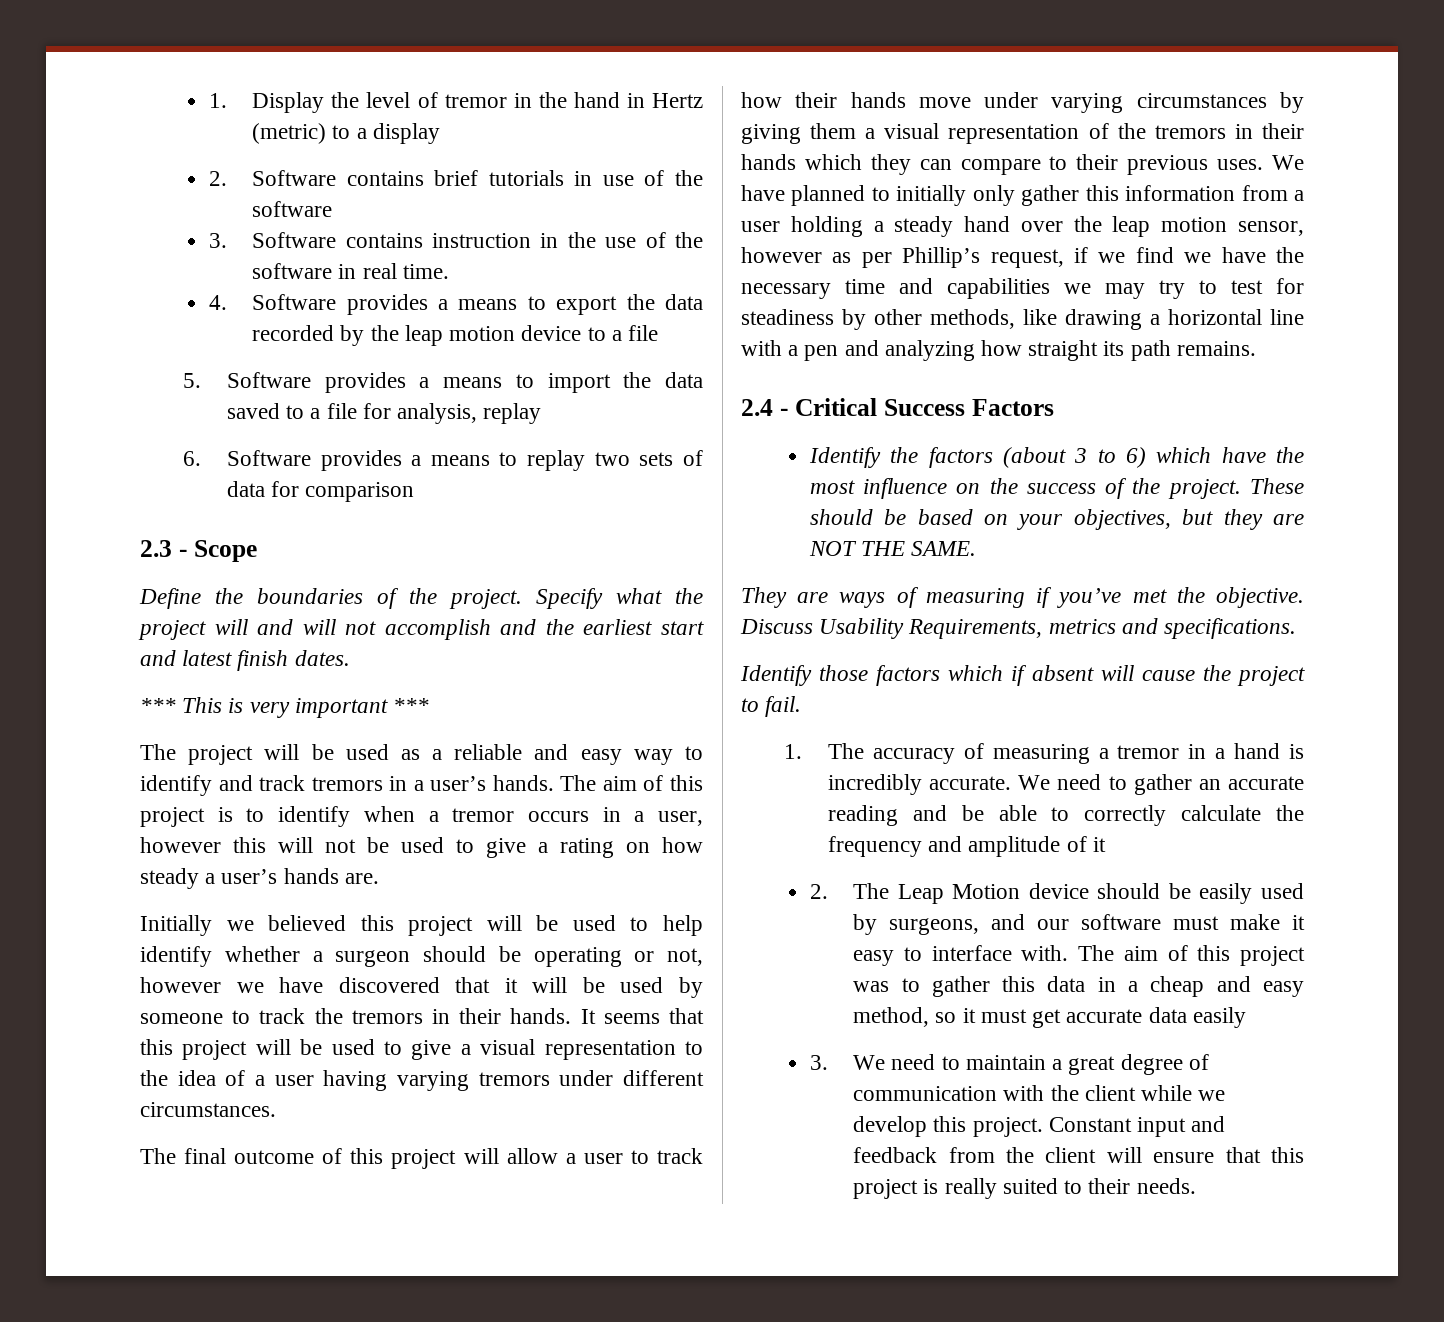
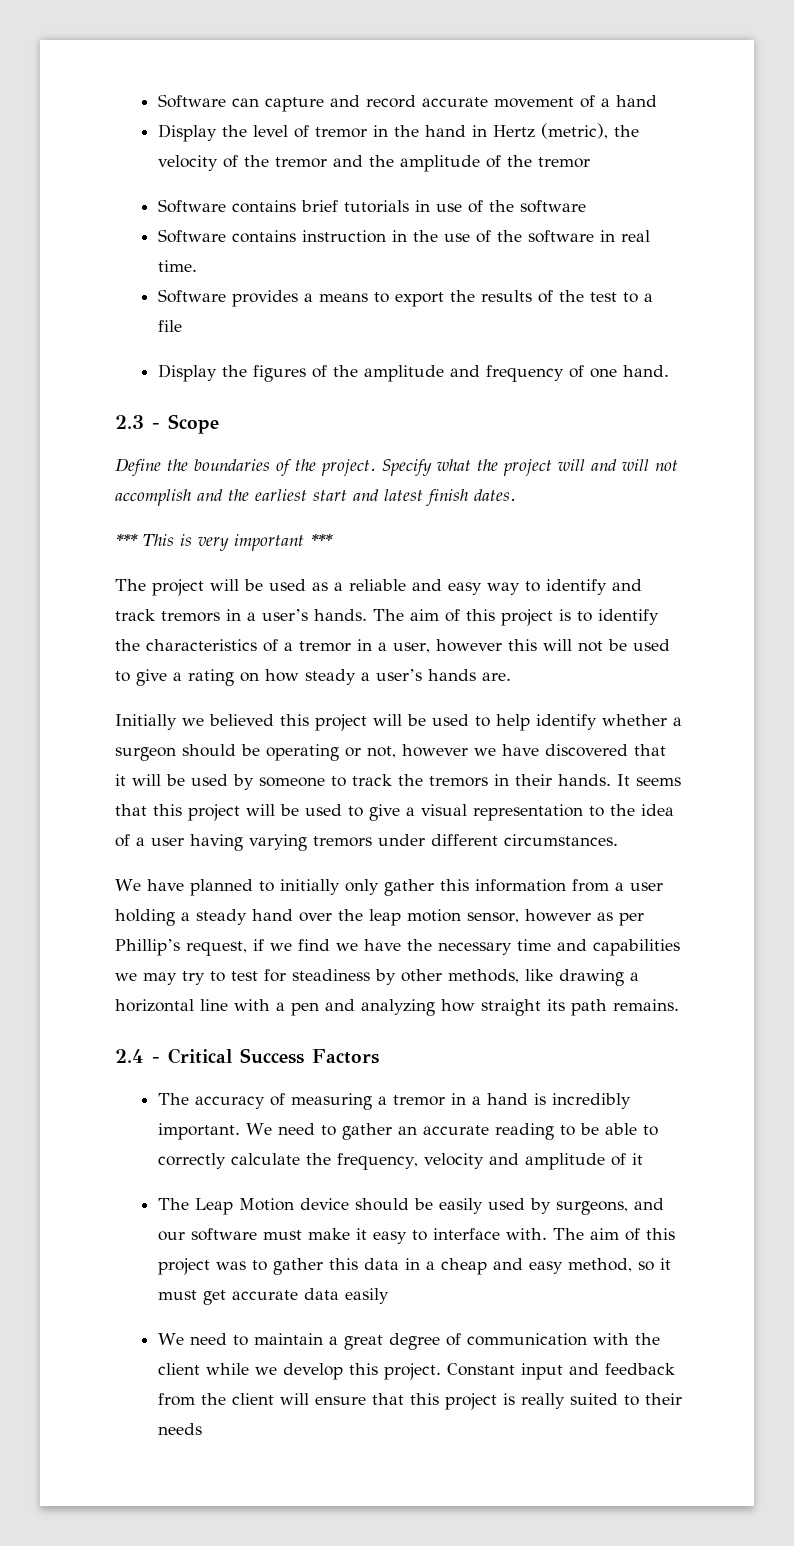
- 1. Display the level of tremor in the hand in Hertz (metric) to a display
- 2. Software contains brief tutorials in use of the software
+ Software can capture and record accurate movement of a hand
+ Display the level of tremor in the hand in Hertz (metric), the velocity of the tremor and the amplitude of the tremor
+ Software contains brief tutorials in use of the software
- 3. Software contains instruction in the use of the software in real time.
+ Software contains instruction in the use of the software in real time.
- 4. Software provides a means to export the data recorded by the leap motion device to a file
- 5. Software provides a means to import the data saved to a file for analysis, replay
- 6. Software provides a means to replay two sets of data for comparison
+ Software provides a means to export the results of the test to a file
+ Display the figures of the amplitude and frequency of one hand.
- The aim of this project is to identify when a tremor occurs in a user, however this will not be used to give a rating on how steady a user’s hands are.
+ The aim of this project is to identify the characteristics of a tremor in a user, however this will not be used to give a rating on how steady a user’s hands are.
- The final outcome of this project will allow a user to track how their hands move under varying circumstances by giving them a visual representation of the tremors in their hands which they can compare to their previous uses.
- Identify the factors (about 3 to 6) which have the most influence on the success of the project. These should be based on your objectives, but they are NOT THE SAME.
- They are ways of measuring if you’ve met the objective. Discuss Usability Requirements, metrics and specifications.
- Identify those factors which if absent will cause the project to fail.
- 1. The accuracy of measuring a tremor in a hand is incredibly accurate.
+ The accuracy of measuring a tremor in a hand is incredibly important.
- We need to gather an accurate reading and be able to correctly calculate the frequency and amplitude of it
+ We need to gather an accurate reading to be able to correctly calculate the frequency, velocity and amplitude of it
- 2. The Leap Motion device should be easily used by surgeons, and our software must make it easy to interface with.
+ The Leap Motion device should be easily used by surgeons, and our software must make it easy to interface with.
- 3. We need to maintain a great degree of communication with the client while we develop this project.
+ We need to maintain a great degree of communication with the client while we develop this project.
- Constant input and feedback from the client will ensure that this project is really suited to their needs.
+ Constant input and feedback from the client will ensure that this project is really suited to their needs

